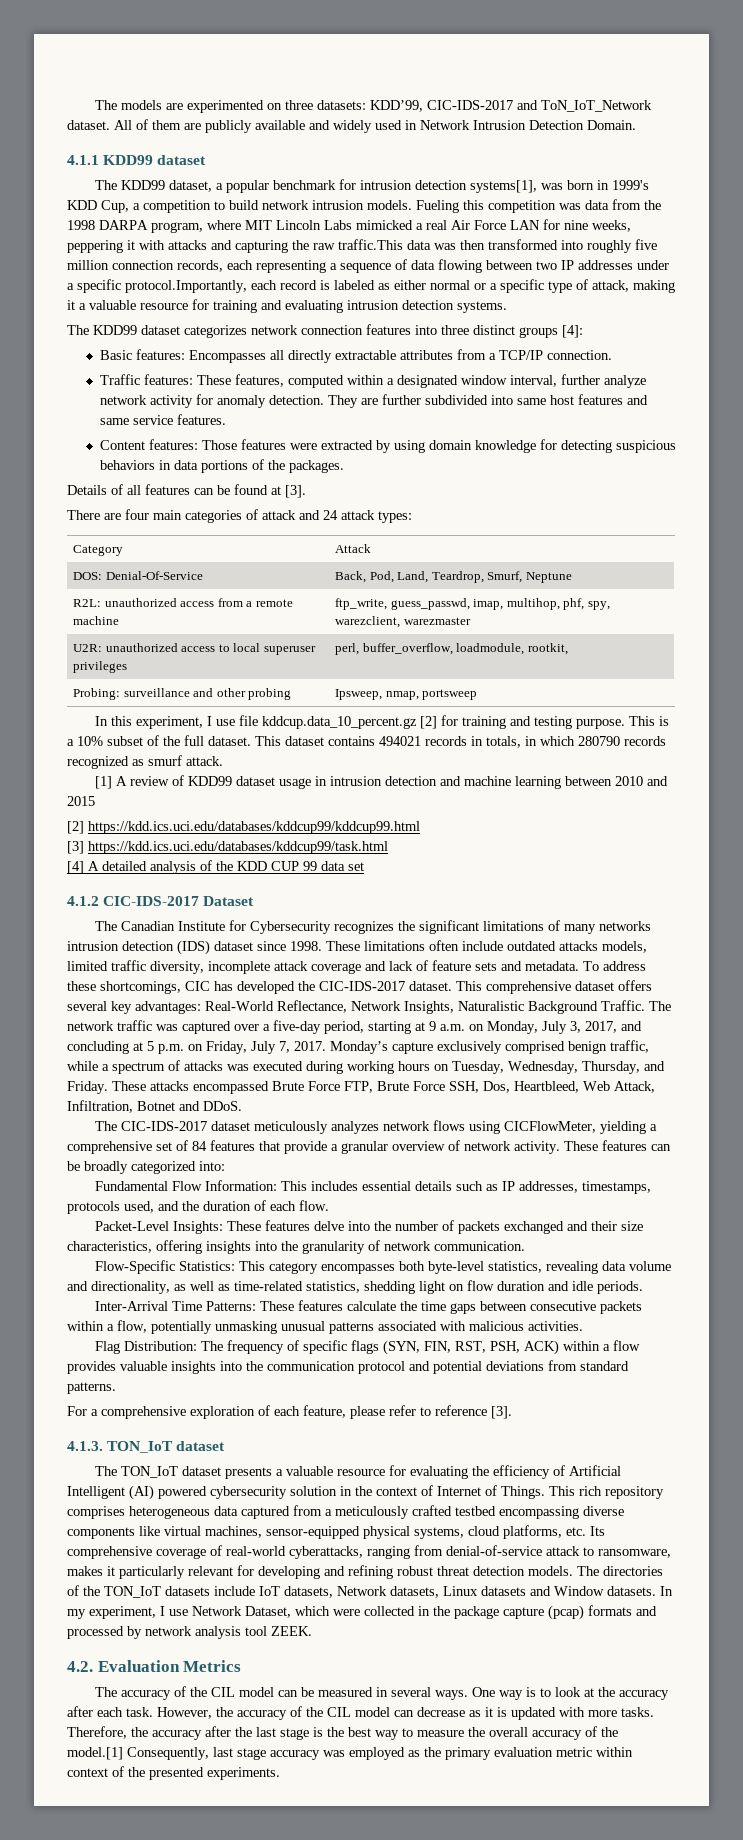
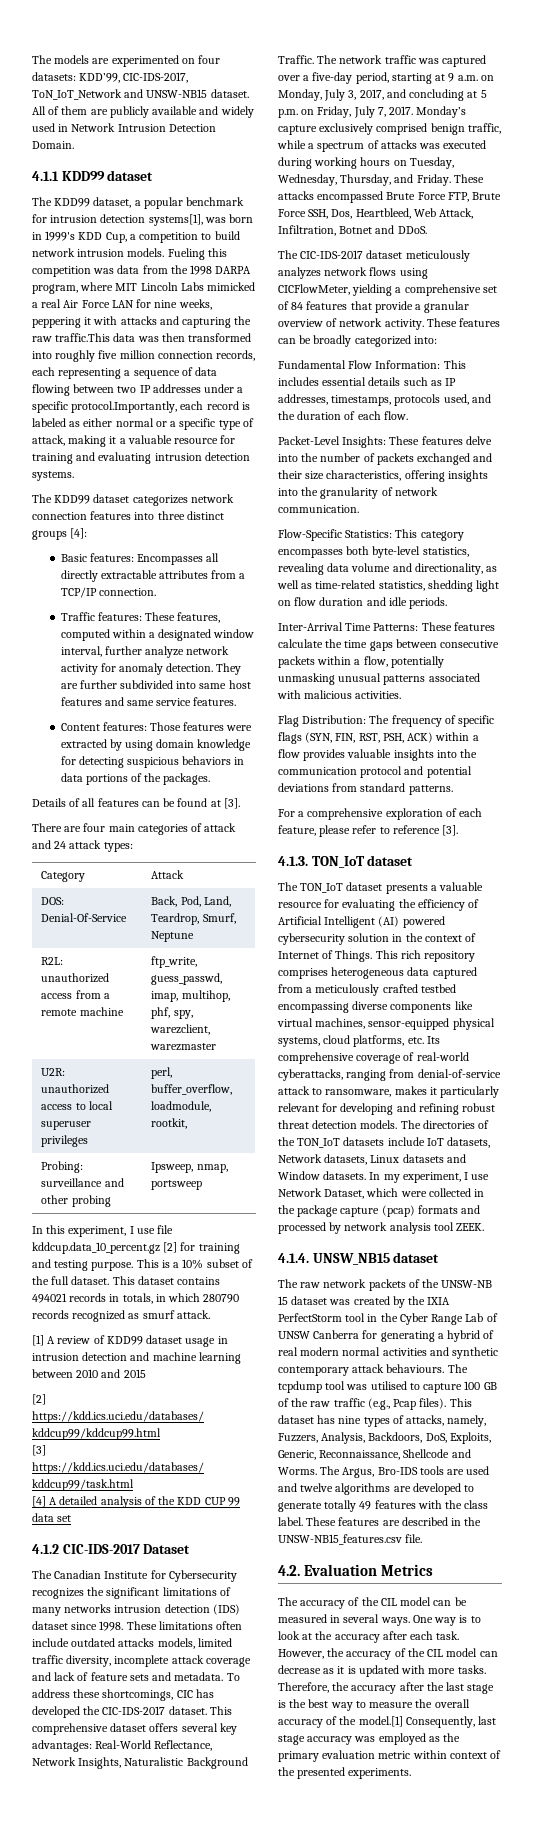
- The models are experimented on three datasets: KDD’99, CIC-IDS-2017 and ToN_IoT_Network dataset.
+ The models are experimented on four datasets: KDD’99, CIC-IDS-2017, ToN_IoT_Network and UNSW-NB15 dataset.
+ 4.1.4. UNSW_NB15 dataset
+ The raw network packets of the UNSW-NB 15 dataset was created by the IXIA PerfectStorm tool in the Cyber Range Lab of UNSW Canberra for generating a hybrid of real modern normal activities and synthetic contemporary attack behaviours. The tcpdump tool was utilised to capture 100 GB of the raw traffic (e.g., Pcap files). This dataset has nine types of attacks, namely, Fuzzers, Analysis, Backdoors, DoS, Exploits, Generic, Reconnaissance, Shellcode and Worms. The Argus, Bro-IDS tools are used and twelve algorithms are developed to generate totally 49 features with the class label. These features are described in the UNSW-NB15_features.csv file.

